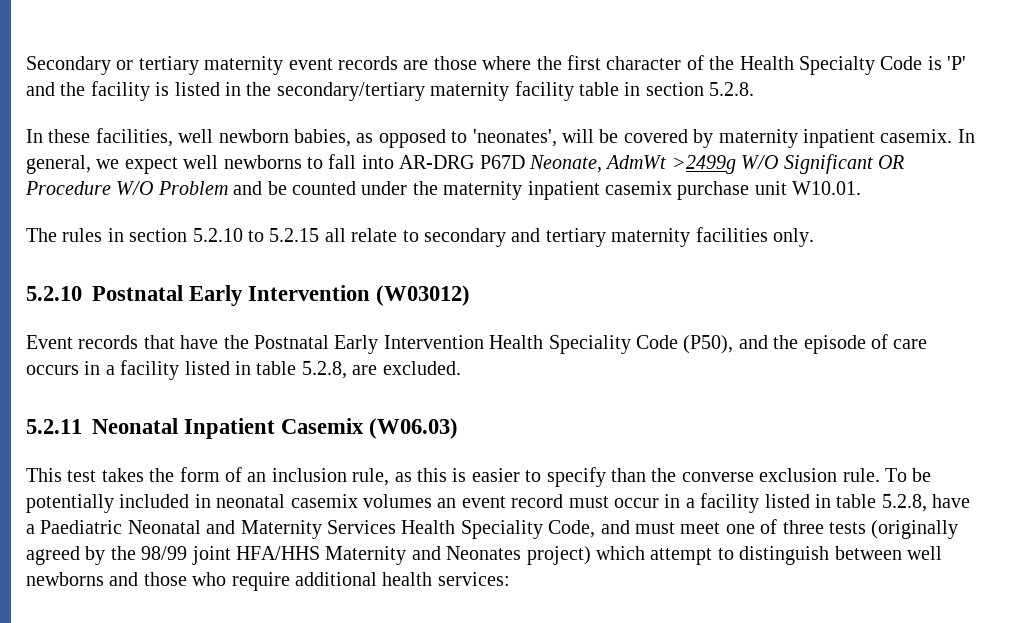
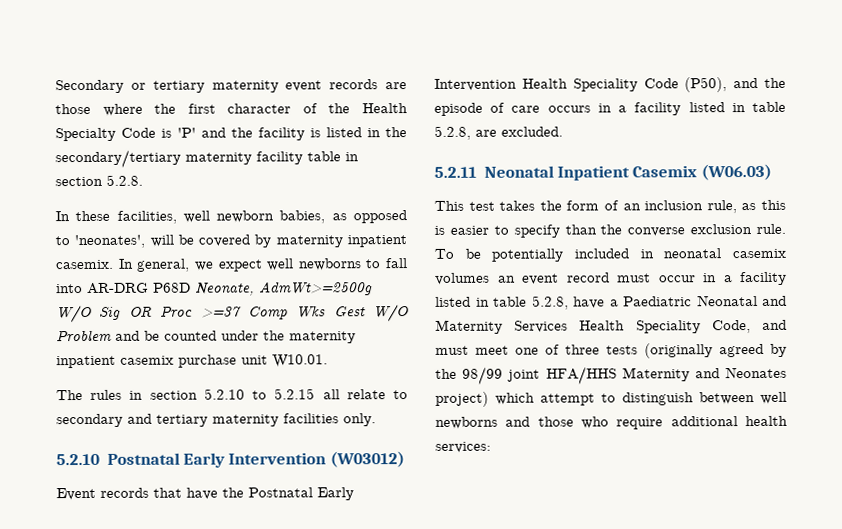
- In general, we expect well newborns to fall into AR-DRG P67D Neonate, AdmWt >2499g W/O Significant OR Procedure W/O Problem and be counted under the maternity inpatient casemix purchase unit W10.01.
+ In general, we expect well newborns to fall into AR-DRG P68D Neonate, AdmWt>=2500g W/O Sig OR Proc >=37 Comp Wks Gest W/O Problem and be counted under the maternity inpatient casemix purchase unit W10.01.

